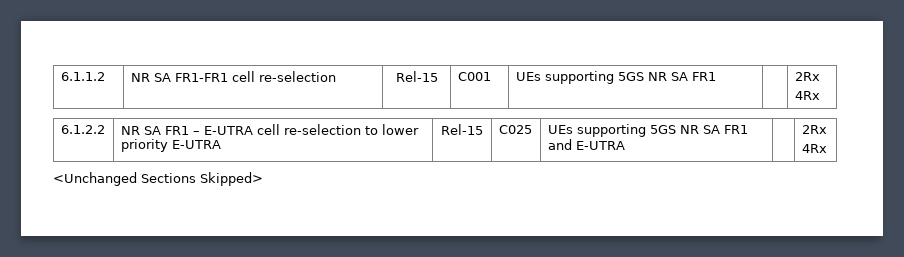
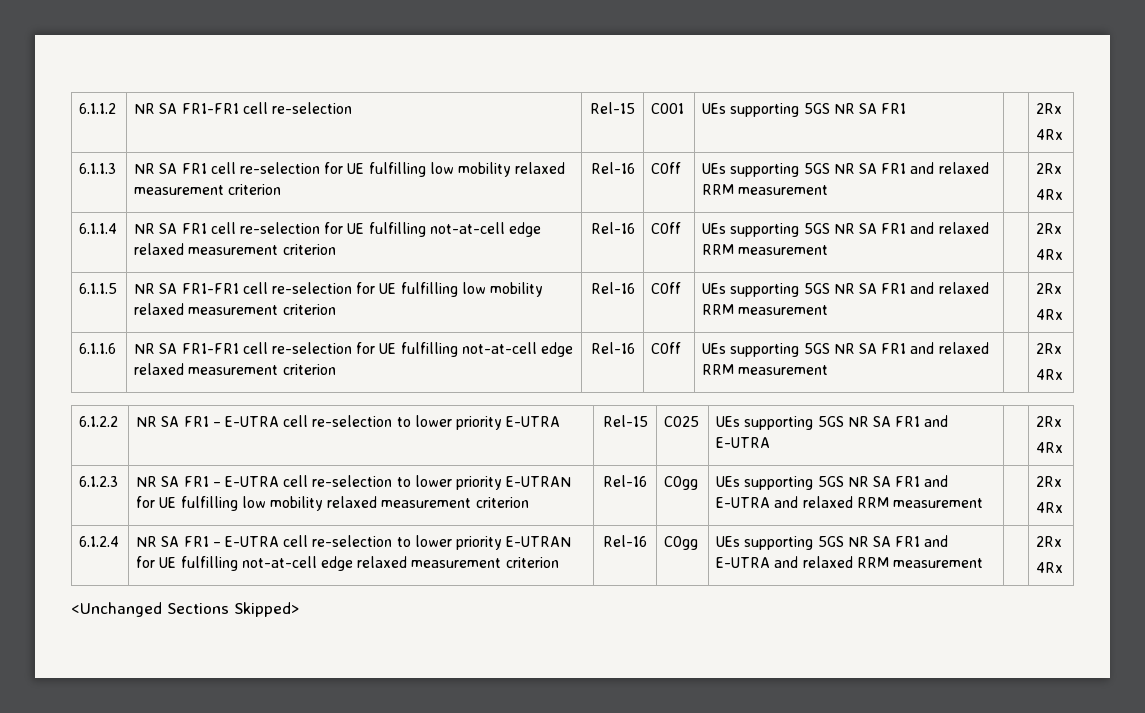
+ 6.1.1.3 | NR SA FR1 cell re-selection for UE fulfilling low mobility relaxed measurement criterion | Rel-16 | C0ff | UEs supporting 5GS NR SA FR1 and relaxed RRM measurement | | 2Rx
+ 4Rx
+ 6.1.1.4 | NR SA FR1 cell re-selection for UE fulfilling not-at-cell edge relaxed measurement criterion | Rel-16 | C0ff | UEs supporting 5GS NR SA FR1 and relaxed RRM measurement | | 2Rx
+ 4Rx
+ 6.1.1.5 | NR SA FR1-FR1 cell re-selection for UE fulfilling low mobility relaxed measurement criterion | Rel-16 | C0ff | UEs supporting 5GS NR SA FR1 and relaxed RRM measurement | | 2Rx
+ 4Rx
+ 6.1.1.6 | NR SA FR1-FR1 cell re-selection for UE fulfilling not-at-cell edge relaxed measurement criterion | Rel-16 | C0ff | UEs supporting 5GS NR SA FR1 and relaxed RRM measurement | | 2Rx
+ 4Rx
+ 6.1.2.3 | NR SA FR1 – E-UTRA cell re-selection to lower priority E-UTRAN for UE fulfilling low mobility relaxed measurement criterion | Rel-16 | C0gg | UEs supporting 5GS NR SA FR1 and E-UTRA and relaxed RRM measurement | | 2Rx
+ 4Rx
+ 6.1.2.4 | NR SA FR1 – E-UTRA cell re-selection to lower priority E-UTRAN for UE fulfilling not-at-cell edge relaxed measurement criterion | Rel-16 | C0gg | UEs supporting 5GS NR SA FR1 and E-UTRA and relaxed RRM measurement | | 2Rx
+ 4Rx

